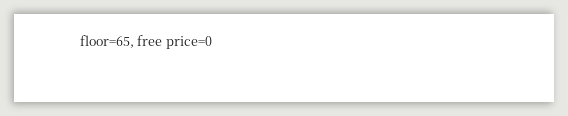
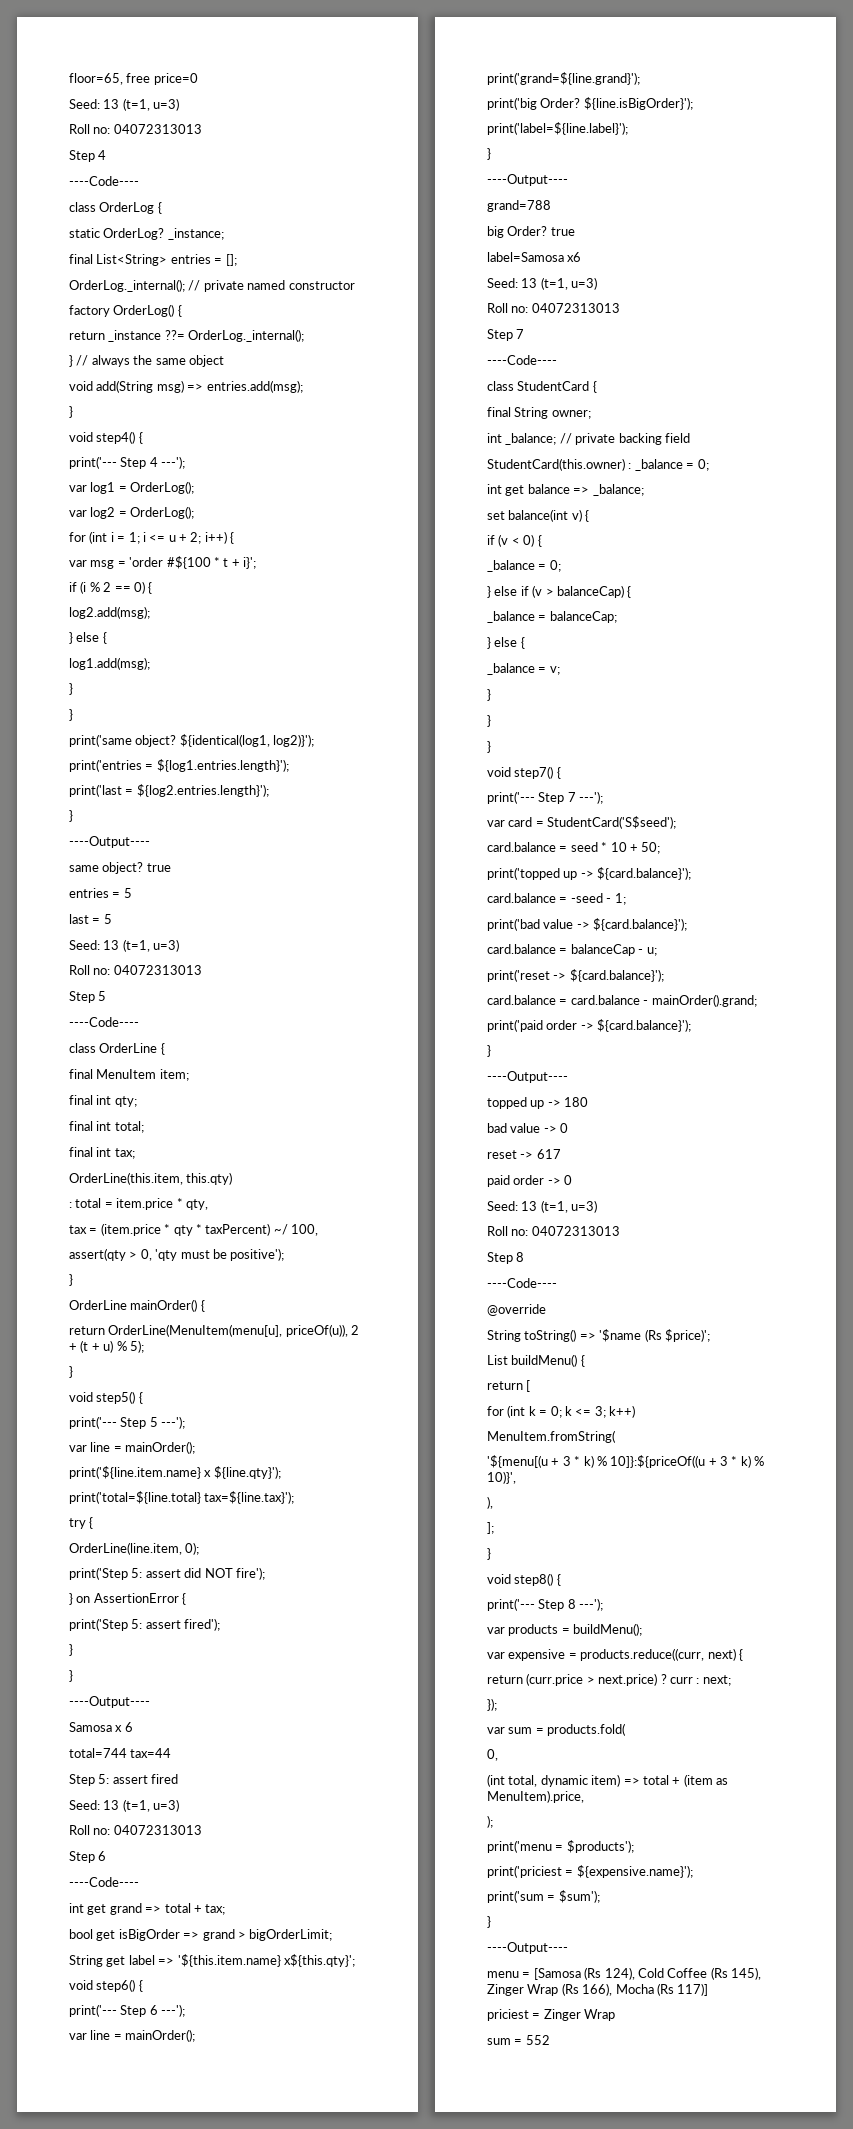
  floor=65, free price=0
+ Seed: 13 (t=1, u=3)
+ Roll no: 04072313013
+ Step 4
+ ----Code----
+ class OrderLog {
+ static OrderLog? _instance;
+ final List<String> entries = [];
+ OrderLog._internal(); // private named constructor
+ factory OrderLog() {
+ return _instance ??= OrderLog._internal();
+ } // always the same object
+ void add(String msg) => entries.add(msg);
+ }
+ void step4() {
+ print('--- Step 4 ---');
+ var log1 = OrderLog();
+ var log2 = OrderLog();
+ for (int i = 1; i <= u + 2; i++) {
+ var msg = 'order #${100 * t + i}';
+ if (i % 2 == 0) {
+ log2.add(msg);
+ } else {
+ log1.add(msg);
+ }
+ }
+ print('same object? ${identical(log1, log2)}');
+ print('entries = ${log1.entries.length}');
+ print('last = ${log2.entries.length}');
+ }
+ ----Output----
+ same object? true
+ entries = 5
+ last = 5
+ Seed: 13 (t=1, u=3)
+ Roll no: 04072313013
+ Step 5
+ ----Code----
+ class OrderLine {
+ final MenuItem item;
+ final int qty;
+ final int total;
+ final int tax;
+ OrderLine(this.item, this.qty)
+ : total = item.price * qty,
+ tax = (item.price * qty * taxPercent) ~/ 100,
+ assert(qty > 0, 'qty must be positive');
+ }
+ OrderLine mainOrder() {
+ return OrderLine(MenuItem(menu[u], priceOf(u)), 2 + (t + u) % 5);
+ }
+ void step5() {
+ print('--- Step 5 ---');
+ var line = mainOrder();
+ print('${line.item.name} x ${line.qty}');
+ print('total=${line.total} tax=${line.tax}');
+ try {
+ OrderLine(line.item, 0);
+ print('Step 5: assert did NOT fire');
+ } on AssertionError {
+ print('Step 5: assert fired');
+ }
+ }
+ ----Output----
+ Samosa x 6
+ total=744 tax=44
+ Step 5: assert fired
+ Seed: 13 (t=1, u=3)
+ Roll no: 04072313013
+ Step 6
+ ----Code----
+ int get grand => total + tax;
+ bool get isBigOrder => grand > bigOrderLimit;
+ String get label => '${this.item.name} x${this.qty}';
+ void step6() {
+ print('--- Step 6 ---');
+ var line = mainOrder();
+ print('grand=${line.grand}');
+ print('big Order? ${line.isBigOrder}');
+ print('label=${line.label}');
+ }
+ ----Output----
+ grand=788
+ big Order? true
+ label=Samosa x6
+ Seed: 13 (t=1, u=3)
+ Roll no: 04072313013
+ Step 7
+ ----Code----
+ class StudentCard {
+ final String owner;
+ int _balance; // private backing field
+ StudentCard(this.owner) : _balance = 0;
+ int get balance => _balance;
+ set balance(int v) {
+ if (v < 0) {
+ _balance = 0;
+ } else if (v > balanceCap) {
+ _balance = balanceCap;
+ } else {
+ _balance = v;
+ }
+ }
+ }
+ void step7() {
+ print('--- Step 7 ---');
+ var card = StudentCard('S$seed');
+ card.balance = seed * 10 + 50;
+ print('topped up -> ${card.balance}');
+ card.balance = -seed - 1;
+ print('bad value -> ${card.balance}');
+ card.balance = balanceCap - u;
+ print('reset -> ${card.balance}');
+ card.balance = card.balance - mainOrder().grand;
+ print('paid order -> ${card.balance}');
+ }
+ ----Output----
+ topped up -> 180
+ bad value -> 0
+ reset -> 617
+ paid order -> 0
+ Seed: 13 (t=1, u=3)
+ Roll no: 04072313013
+ Step 8
+ ----Code----
+ @override
+ String toString() => '$name (Rs $price)';
+ List buildMenu() {
+ return [
+ for (int k = 0; k <= 3; k++)
+ MenuItem.fromString(
+ '${menu[(u + 3 * k) % 10]}:${priceOf((u + 3 * k) % 10)}',
+ ),
+ ];
+ }
+ void step8() {
+ print('--- Step 8 ---');
+ var products = buildMenu();
+ var expensive = products.reduce((curr, next) {
+ return (curr.price > next.price) ? curr : next;
+ });
+ var sum = products.fold(
+ 0,
+ (int total, dynamic item) => total + (item as MenuItem).price,
+ );
+ print('menu = $products');
+ print('priciest = ${expensive.name}');
+ print('sum = $sum');
+ }
+ ----Output----
+ menu = [Samosa (Rs 124), Cold Coffee (Rs 145), Zinger Wrap (Rs 166), Mocha (Rs 117)]
+ priciest = Zinger Wrap
+ sum = 552

